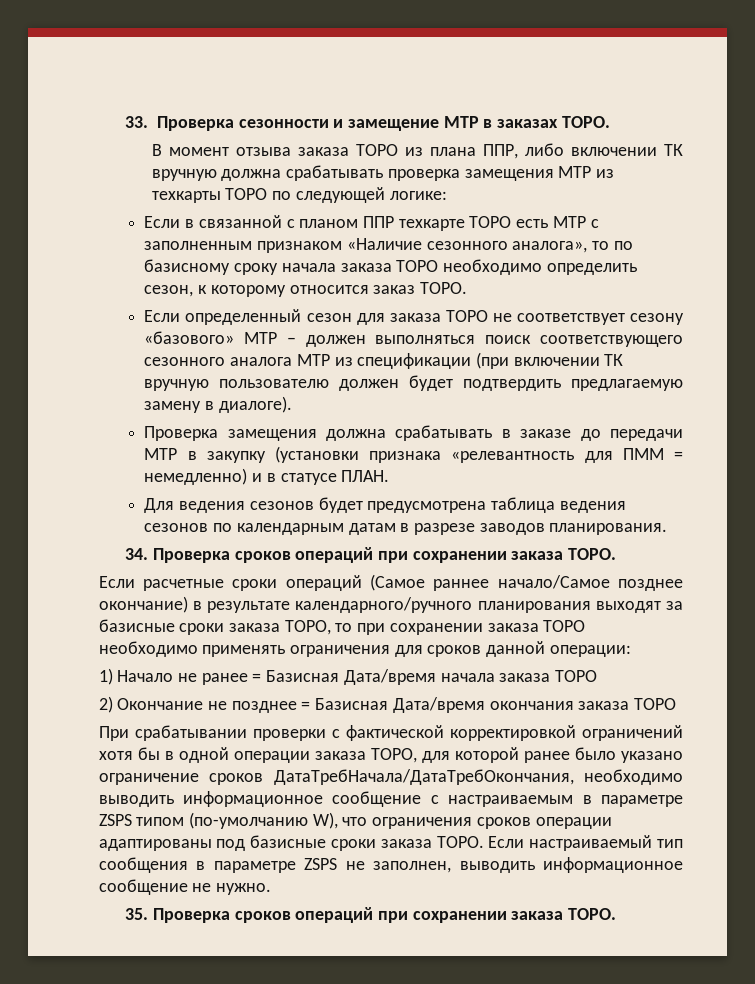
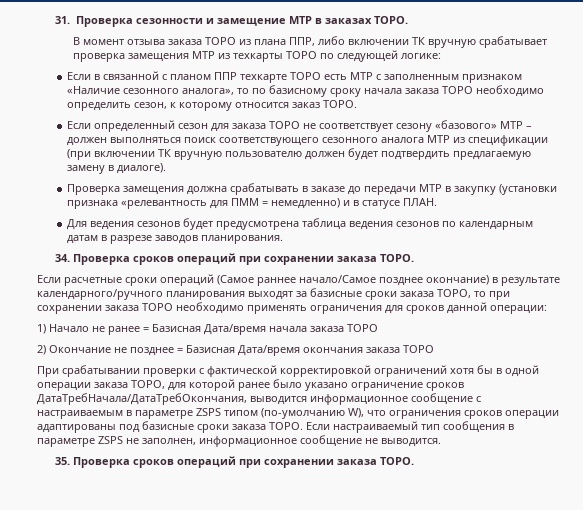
- 33. Проверка сезонности и замещение МТР в заказах ТОРО.
+ 31. Проверка сезонности и замещение МТР в заказах ТОРО.
- В момент отзыва заказа ТОРО из плана ППР, либо включении ТК вручную должна срабатывать проверка замещения МТР из техкарты ТОРО по следующей логике:
+ В момент отзыва заказа ТОРО из плана ППР, либо включении ТК вручную срабатывает проверка замещения МТР из техкарты ТОРО по следующей логике:
- При срабатывании проверки с фактической корректировкой ограничений хотя бы в одной операции заказа ТОРО, для которой ранее было указано ограничение сроков ДатаТребНачала/ДатаТребОкончания, необходимо выводить информационное сообщение с настраиваемым в параметре ZSPS типом (по-умолчанию W), что ограничения сроков операции адаптированы под базисные сроки заказа ТОРО.
+ При срабатывании проверки с фактической корректировкой ограничений хотя бы в одной операции заказа ТОРО, для которой ранее было указано ограничение сроков ДатаТребНачала/ДатаТребОкончания, выводится информационное сообщение с настраиваемым в параметре ZSPS типом (по-умолчанию W), что ограничения сроков операции адаптированы под базисные сроки заказа ТОРО.
- Если настраиваемый тип сообщения в параметре ZSPS не заполнен, выводить информационное сообщение не нужно.
+ Если настраиваемый тип сообщения в параметре ZSPS не заполнен, информационное сообщение не выводится.

